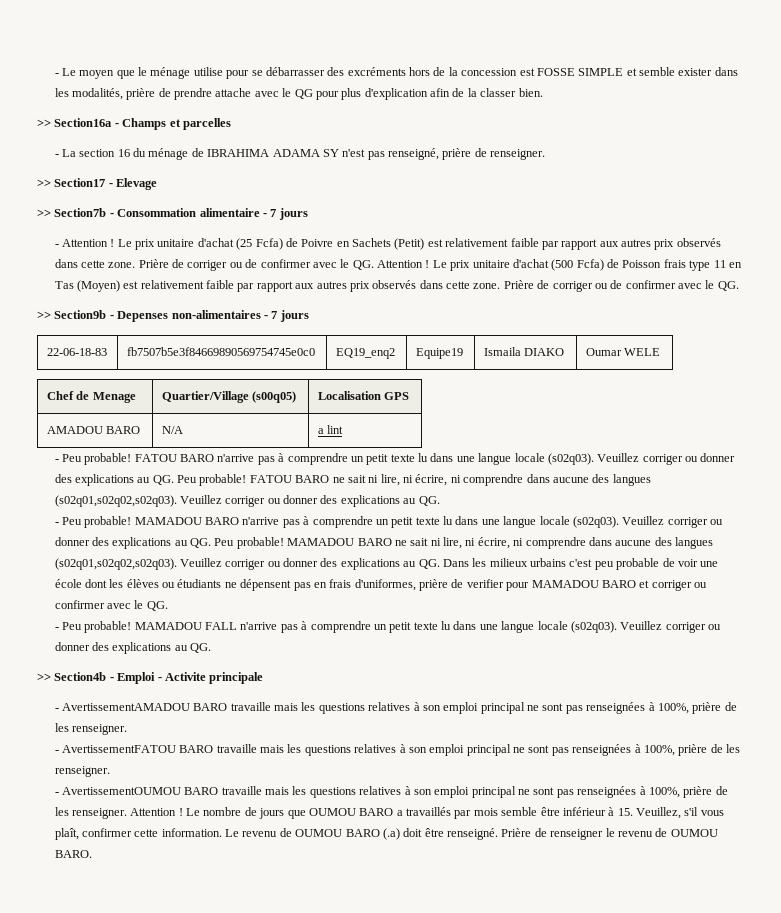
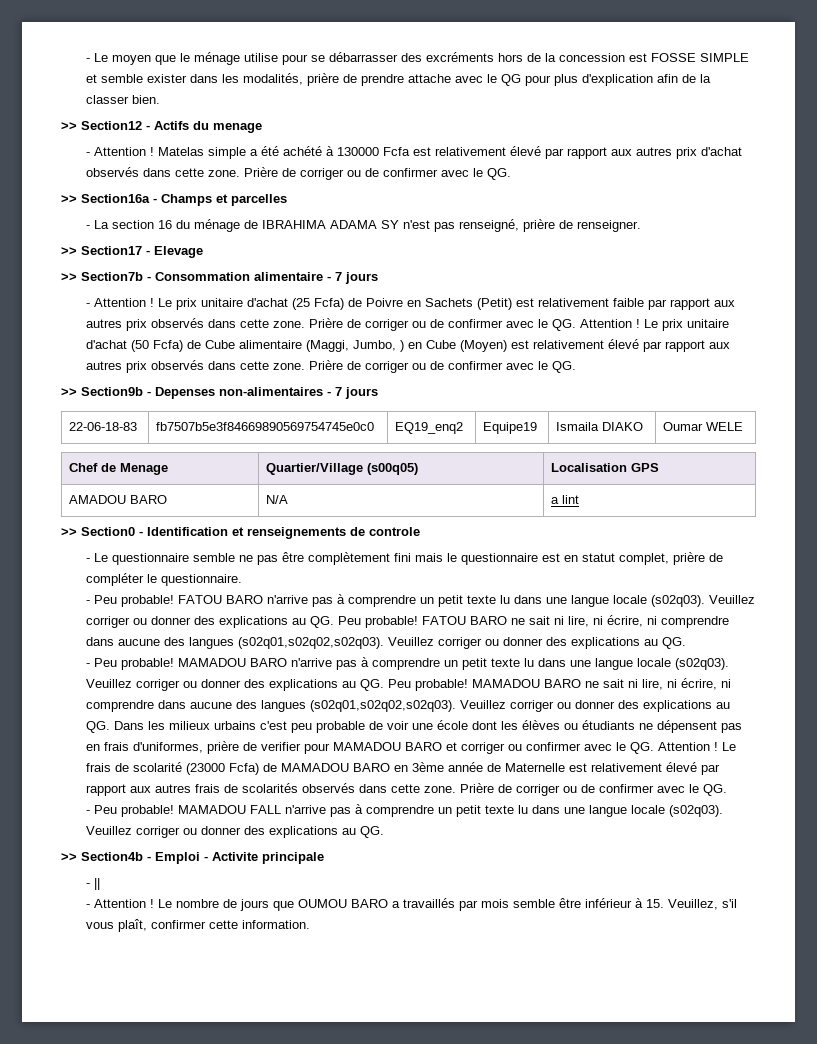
+ >> Section12 - Actifs du menage
+ - Attention ! Matelas simple a été achété à 130000 Fcfa est relativement élevé par rapport aux autres prix d'achat observés dans cette zone. Prière de corriger ou de confirmer avec le QG.
- Le prix unitaire d'achat (500 Fcfa) de Poisson frais type 11 en Tas (Moyen) est relativement faible par rapport aux autres prix observés dans cette zone.
+ Le prix unitaire d'achat (50 Fcfa) de Cube alimentaire (Maggi, Jumbo, ) en Cube (Moyen) est relativement élevé par rapport aux autres prix observés dans cette zone.
+ >> Section0 - Identification et renseignements de controle
+ - Le questionnaire semble ne pas être complètement fini mais le questionnaire est en statut complet, prière de compléter le questionnaire.
- Veuillez corriger ou donner des explications au QG. Dans les milieux urbains c'est peu probable de voir une école dont les élèves ou étudiants ne dépensent pas en frais d'uniformes, prière de verifier pour MAMADOU BARO et corriger ou confirmer avec le QG.
+ Veuillez corriger ou donner des explications au QG. Dans les milieux urbains c'est peu probable de voir une école dont les élèves ou étudiants ne dépensent pas en frais d'uniformes, prière de verifier pour MAMADOU BARO et corriger ou confirmer avec le QG. Attention ! Le frais de scolarité (23000 Fcfa) de MAMADOU BARO en 3ème année de Maternelle est relativement élevé par rapport aux autres frais de scolarités observés dans cette zone. Prière de corriger ou de confirmer avec le QG.
- - AvertissementAMADOU BARO travaille mais les questions relatives à son emploi principal ne sont pas renseignées à 100%, prière de les renseigner.
- - AvertissementFATOU BARO travaille mais les questions relatives à son emploi principal ne sont pas renseignées à 100%, prière de les renseigner.
- - AvertissementOUMOU BARO travaille mais les questions relatives à son emploi principal ne sont pas renseignées à 100%, prière de les renseigner. Attention !
+ - ||
+ - Attention !
- Le revenu de OUMOU BARO (.a) doit être renseigné. Prière de renseigner le revenu de OUMOU BARO.

